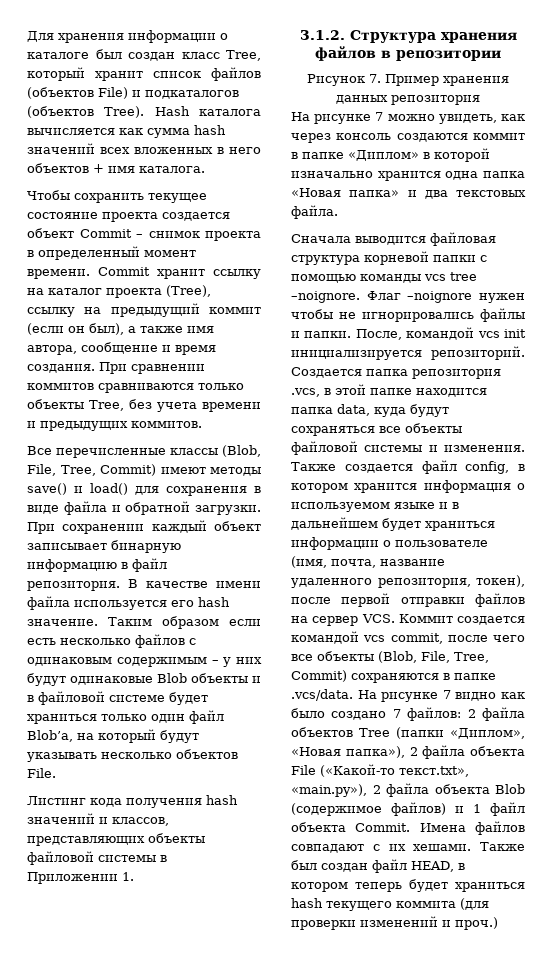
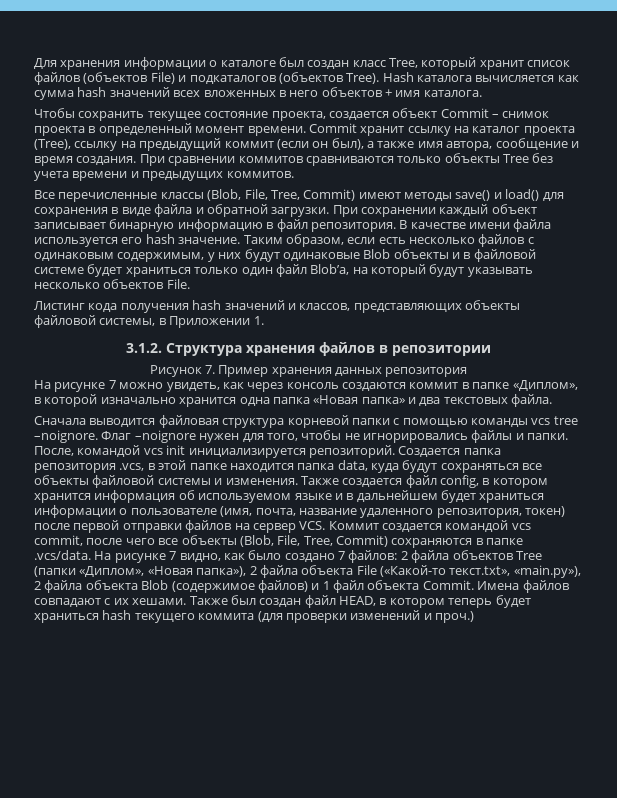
- Чтобы сохранить текущее состояние проекта создается объект Commit – снимок проекта в определенный момент времени.
+ Чтобы сохранить текущее состояние проекта, создается объект Commit – снимок проекта в определенный момент времени.
- При сравнении коммитов сравниваются только объекты Tree, без учета времени и предыдущих коммитов.
+ При сравнении коммитов сравниваются только объекты Tree без учета времени и предыдущих коммитов.
- Таким образом если есть несколько файлов с одинаковым содержимым – у них будут одинаковые Blob объекты и в файловой системе будет храниться только один файл Blob’a, на который будут указывать несколько объектов File.
+ Таким образом, если есть несколько файлов с одинаковым содержимым, у них будут одинаковые Blob объекты и в файловой системе будет храниться только один файл Blob’a, на который будут указывать несколько объектов File.
- Листинг кода получения hash значений и классов, представляющих объекты файловой системы в Приложении 1.
+ Листинг кода получения hash значений и классов, представляющих объекты файловой системы, в Приложении 1.
- На рисунке 7 можно увидеть, как через консоль создаются коммит в папке «Диплом» в которой изначально хранится одна папка «Новая папка» и два текстовых файла.
+ На рисунке 7 можно увидеть, как через консоль создаются коммит в папке «Диплом», в которой изначально хранится одна папка «Новая папка» и два текстовых файла.
- Флаг –noignore нужен чтобы не игнорировались файлы и папки.
+ Флаг –noignore нужен для того, чтобы не игнорировались файлы и папки.
- Также создается файл config, в котором хранится информация о используемом языке и в дальнейшем будет храниться информации о пользователе (имя, почта, название удаленного репозитория, токен), после первой отправки файлов на сервер VCS. Коммит создается командой vcs commit, после чего все объекты (Blob, File, Tree, Commit) сохраняются в папке .vcs/data. На рисунке 7 видно как было создано 7 файлов:
+ Также создается файл config, в котором хранится информация об используемом языке и в дальнейшем будет храниться информации о пользователе (имя, почта, название удаленного репозитория, токен) после первой отправки файлов на сервер VCS. Коммит создается командой vcs commit, после чего все объекты (Blob, File, Tree, Commit) сохраняются в папке .vcs/data. На рисунке 7 видно, как было создано 7 файлов:

